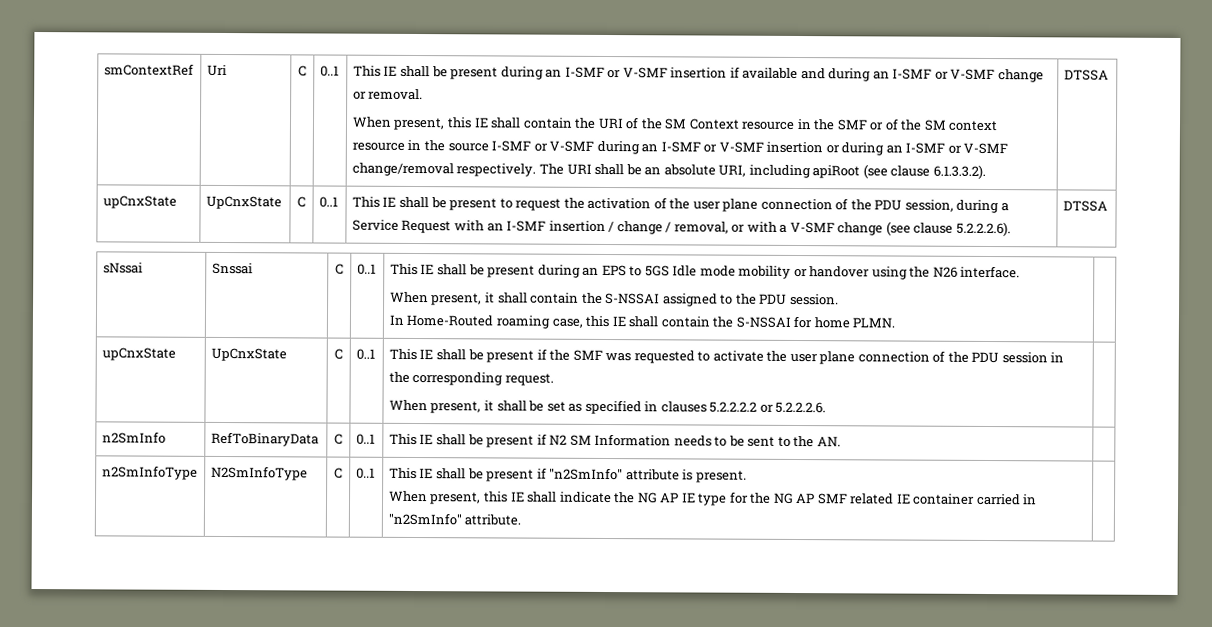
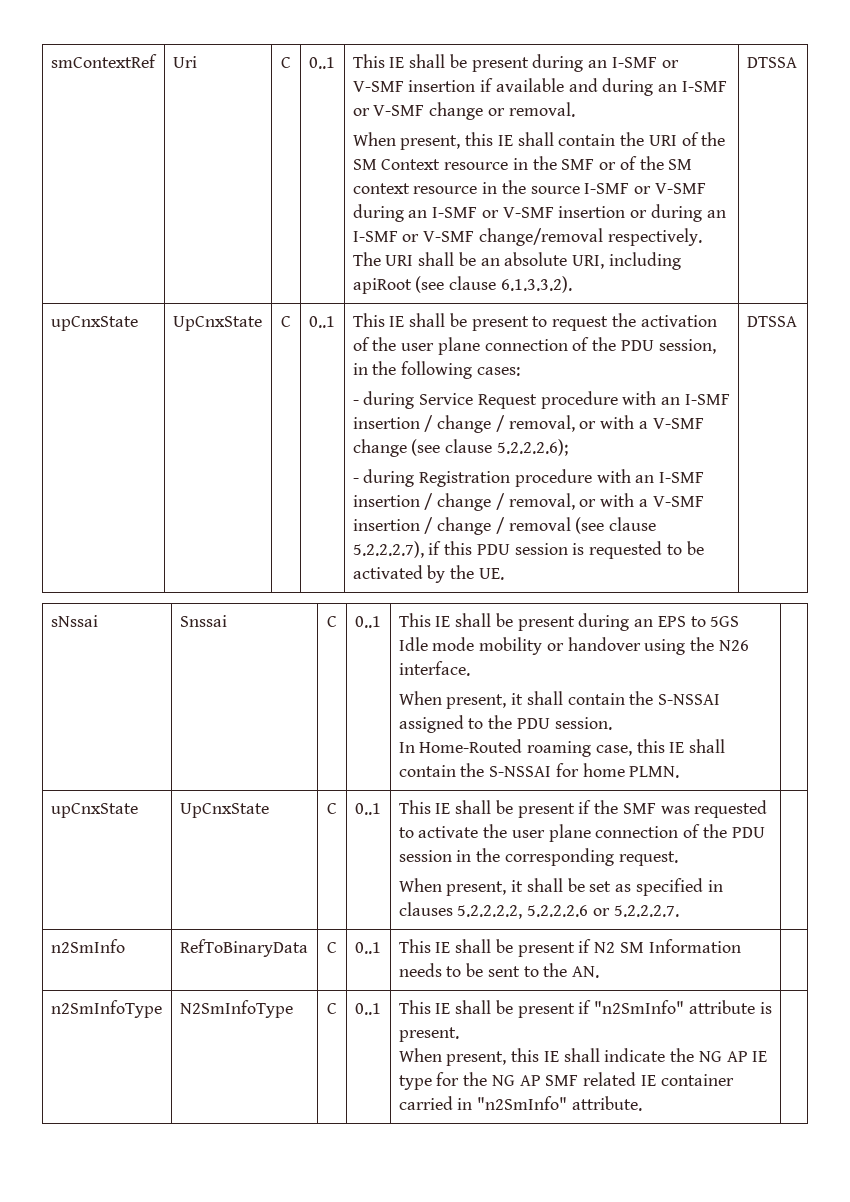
- This IE shall be present to request the activation of the user plane connection of the PDU session, during a Service Request with an I-SMF insertion / change / removal, or with a V-SMF change (see clause 5.2.2.2.6).
+ This IE shall be present to request the activation of the user plane connection of the PDU session, in the following cases:
+ - during Service Request procedure with an I-SMF insertion / change / removal, or with a V-SMF change (see clause 5.2.2.2.6);
+ - during Registration procedure with an I-SMF insertion / change / removal, or with a V-SMF insertion / change / removal (see clause 5.2.2.2.7), if this PDU session is requested to be activated by the UE.
- When present, it shall be set as specified in clauses 5.2.2.2.2 or 5.2.2.2.6.
+ When present, it shall be set as specified in clauses 5.2.2.2.2, 5.2.2.2.6 or 5.2.2.2.7.

